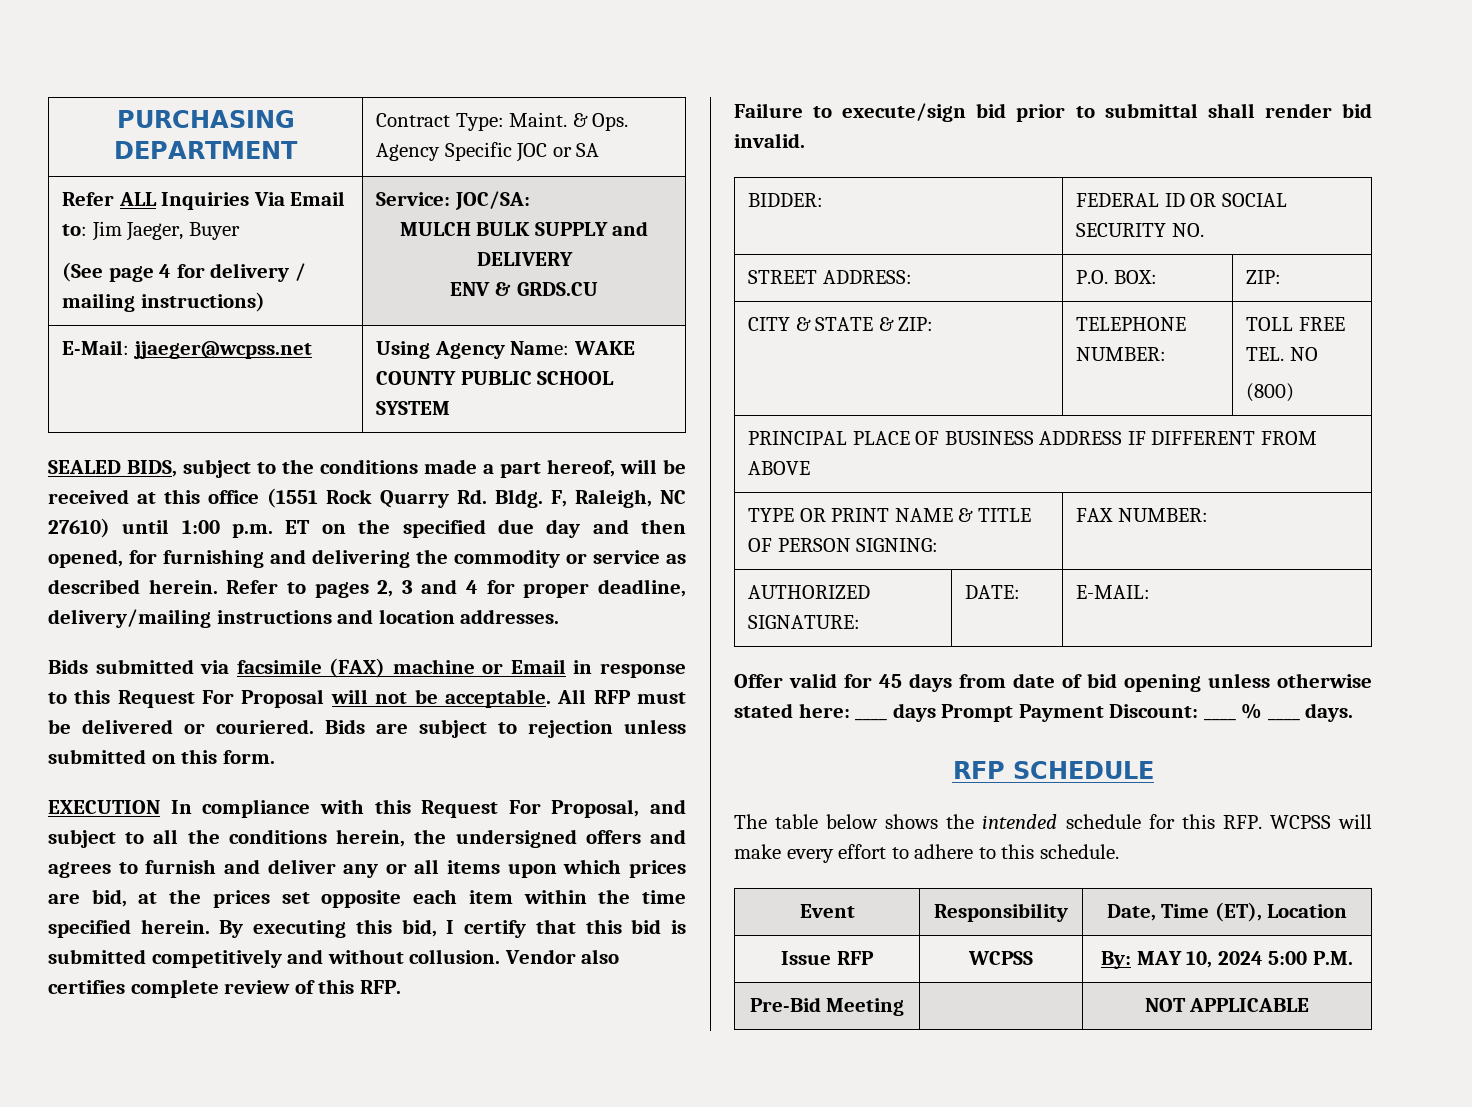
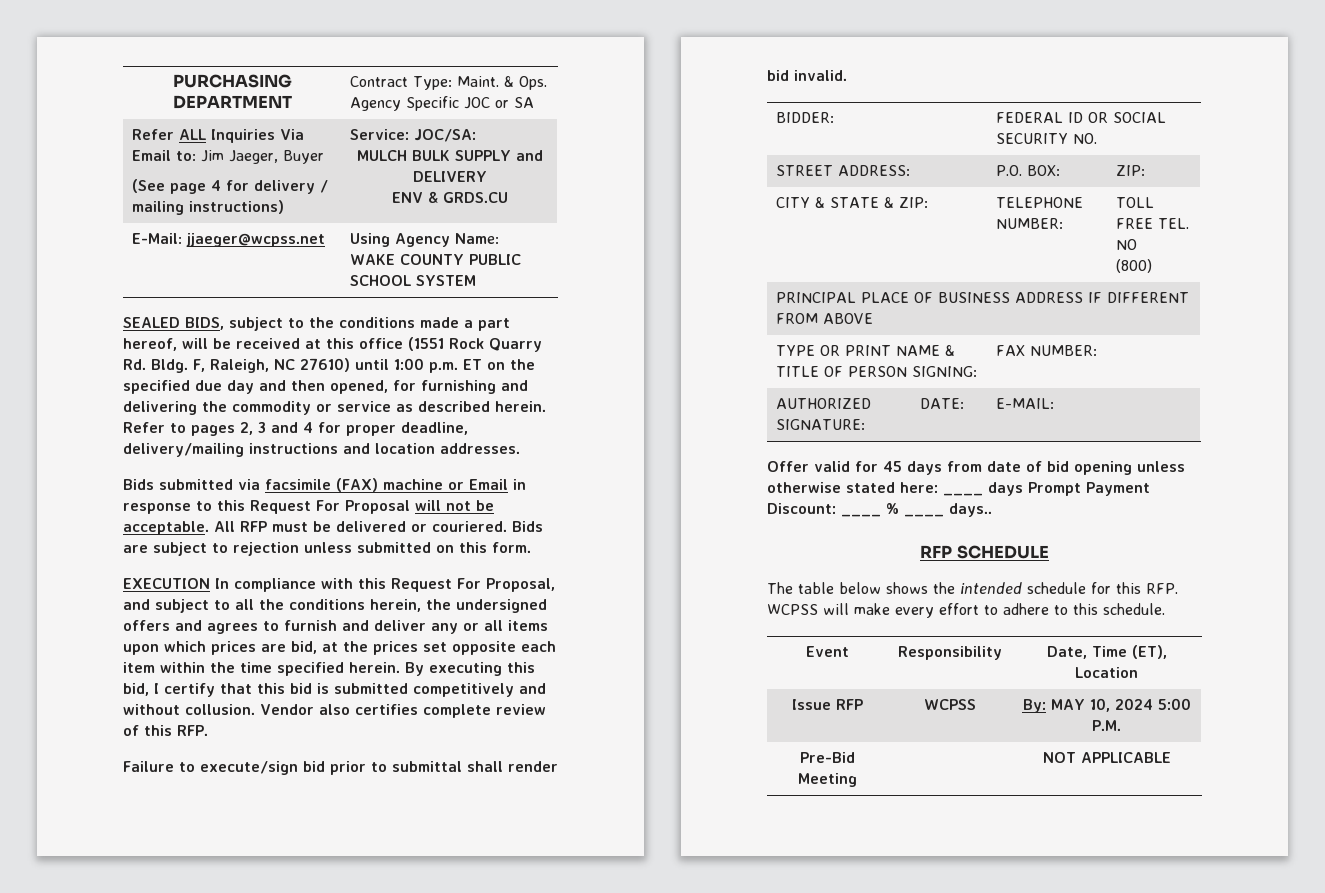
- Offer valid for 45 days from date of bid opening unless otherwise stated here: ____ days Prompt Payment Discount: ____ % ____ days.
+ Offer valid for 45 days from date of bid opening unless otherwise stated here: ____ days Prompt Payment Discount: ____ % ____ days..

